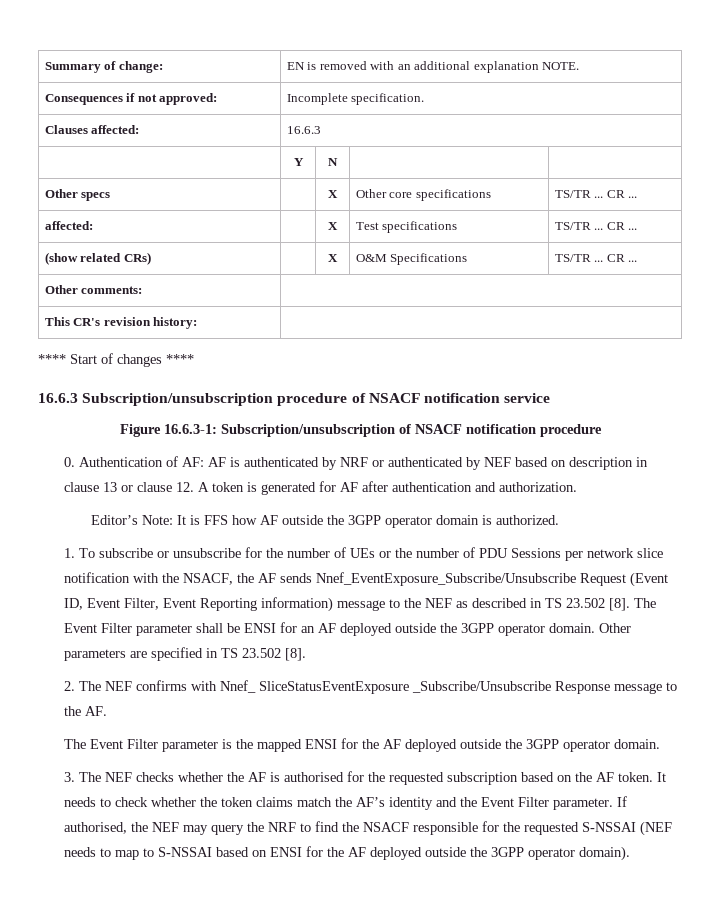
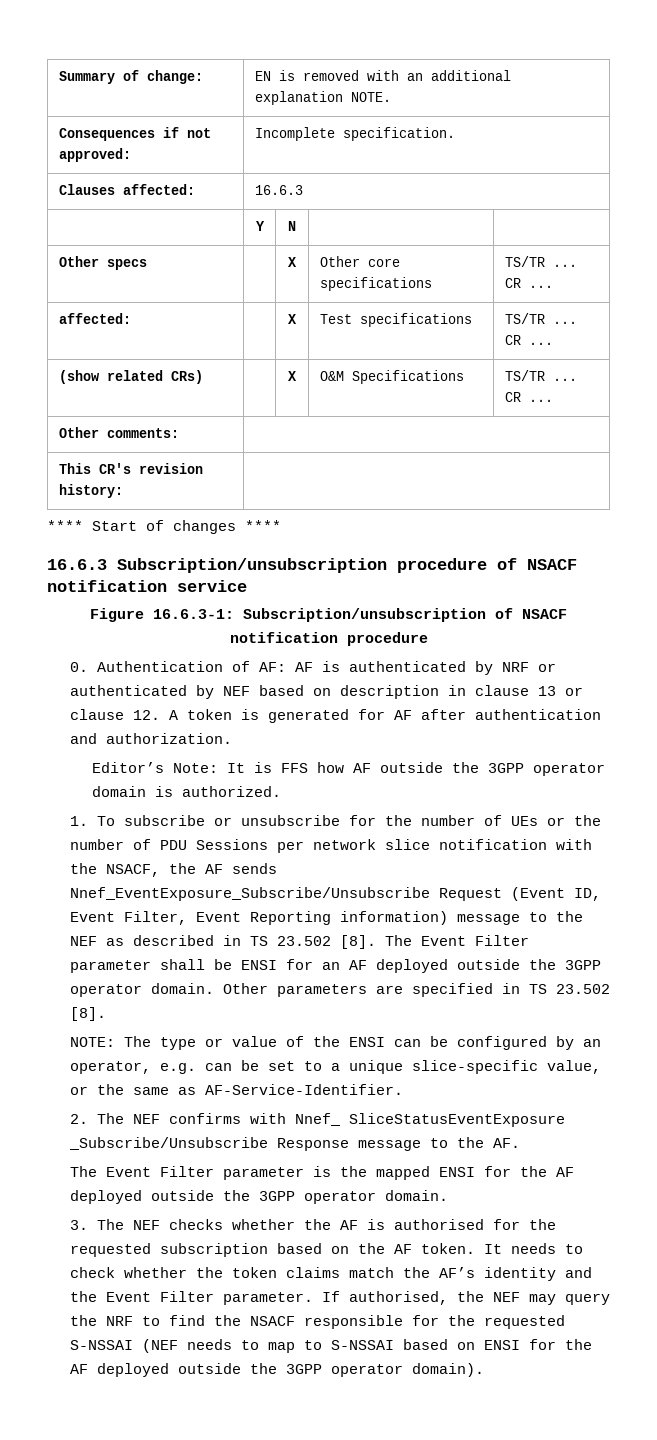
+ NOTE: The type or value of the ENSI can be configured by an operator, e.g. can be set to a unique slice-specific value, or the same as AF-Service-Identifier.

